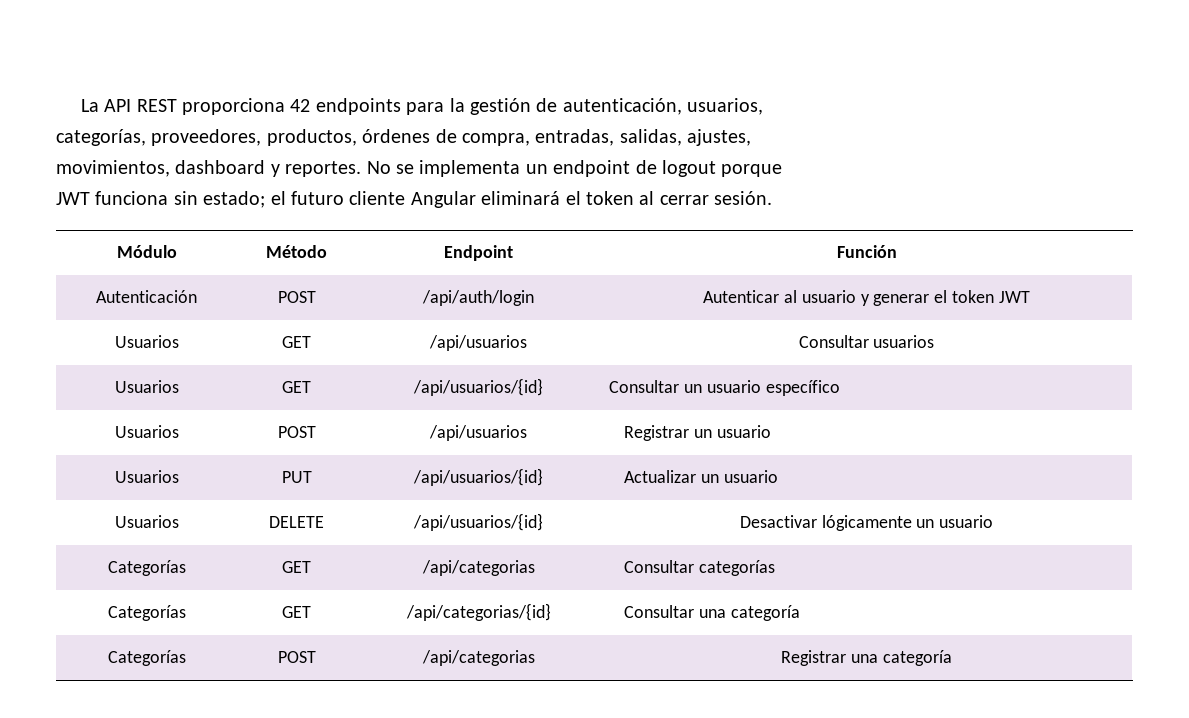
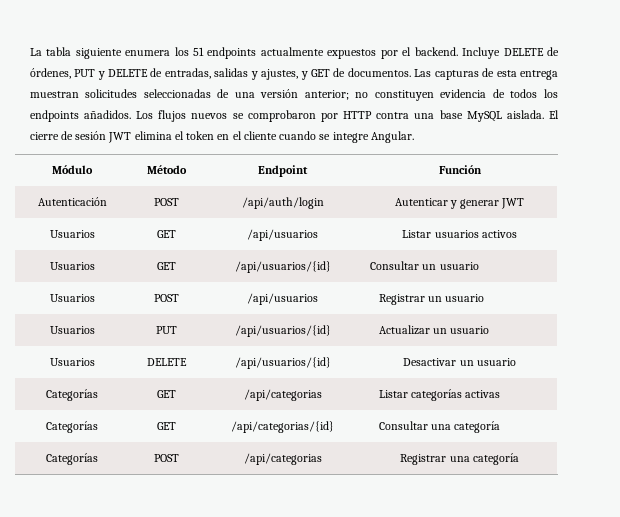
- La API REST proporciona 42 endpoints para la gestión de autenticación, usuarios,
- categorías, proveedores, productos, órdenes de compra, entradas, salidas, ajustes,
- movimientos, dashboard y reportes. No se implementa un endpoint de logout porque
- JWT funciona sin estado; el futuro cliente Angular eliminará el token al cerrar sesión.
+ La tabla siguiente enumera los 51 endpoints actualmente expuestos por el backend. Incluye DELETE de órdenes, PUT y DELETE de entradas, salidas y ajustes, y GET de documentos. Las capturas de esta entrega muestran solicitudes seleccionadas de una versión anterior; no constituyen evidencia de todos los endpoints añadidos. Los flujos nuevos se comprobaron por HTTP contra una base MySQL aislada. El cierre de sesión JWT elimina el token en el cliente cuando se integre Angular.
- Autenticación | POST | /api/auth/login | Autenticar al usuario y generar el token JWT
+ Autenticación | POST | /api/auth/login | Autenticar y generar JWT
- Usuarios | GET | /api/usuarios | Consultar usuarios
+ Usuarios | GET | /api/usuarios | Listar usuarios activos
- Usuarios | GET | /api/usuarios/{id} | Consultar un usuario específico
+ Usuarios | GET | /api/usuarios/{id} | Consultar un usuario
- Usuarios | DELETE | /api/usuarios/{id} | Desactivar lógicamente un usuario
+ Usuarios | DELETE | /api/usuarios/{id} | Desactivar un usuario
- Categorías | GET | /api/categorias | Consultar categorías
+ Categorías | GET | /api/categorias | Listar categorías activas

